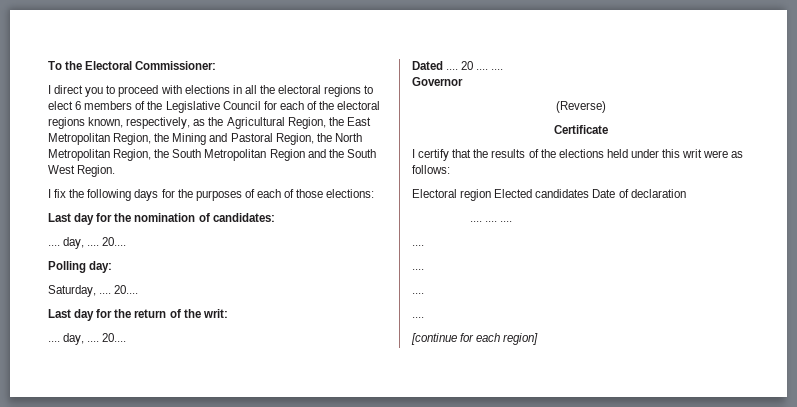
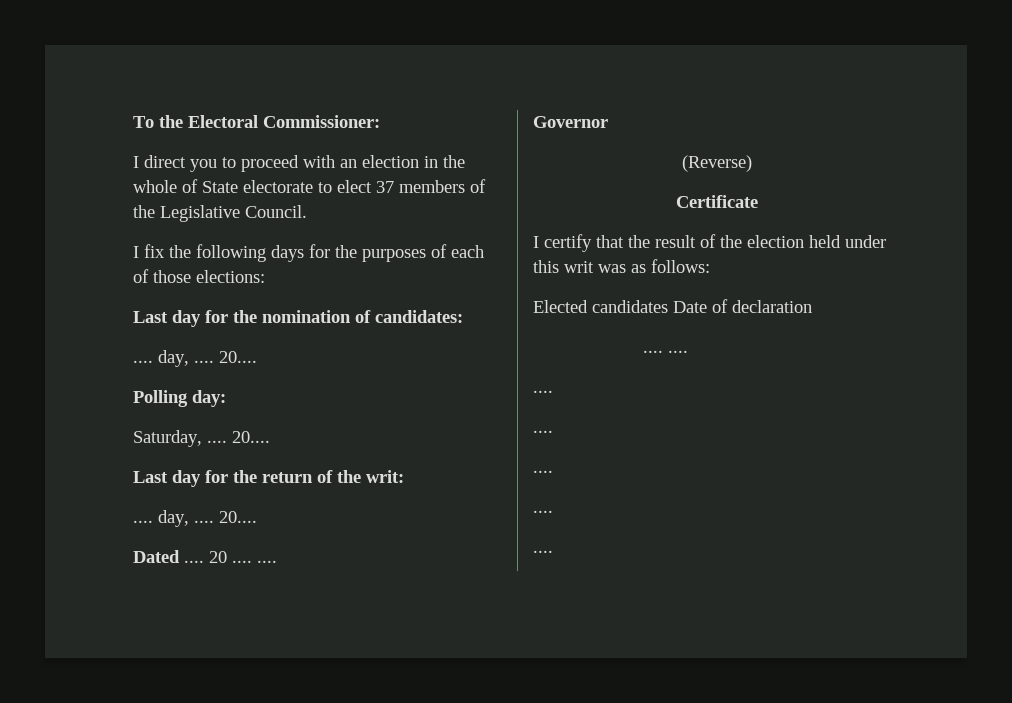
- I direct you to proceed with elections in all the electoral regions to elect 6 members of the Legislative Council for each of the electoral regions known, respectively, as the Agricultural Region, the East Metropolitan Region, the Mining and Pastoral Region, the North Metropolitan Region, the South Metropolitan Region and the South West Region.
+ I direct you to proceed with an election in the whole of State electorate to elect 37 members of the Legislative Council.
- I certify that the results of the elections held under this writ were as follows:
+ I certify that the result of the election held under this writ was as follows:
- Electoral region Elected candidates Date of declaration
- .... .... ....
+ Elected candidates Date of declaration
+ .... ....
  ....
  ....
  ....
  ....
- [continue for each region]
+ ....

